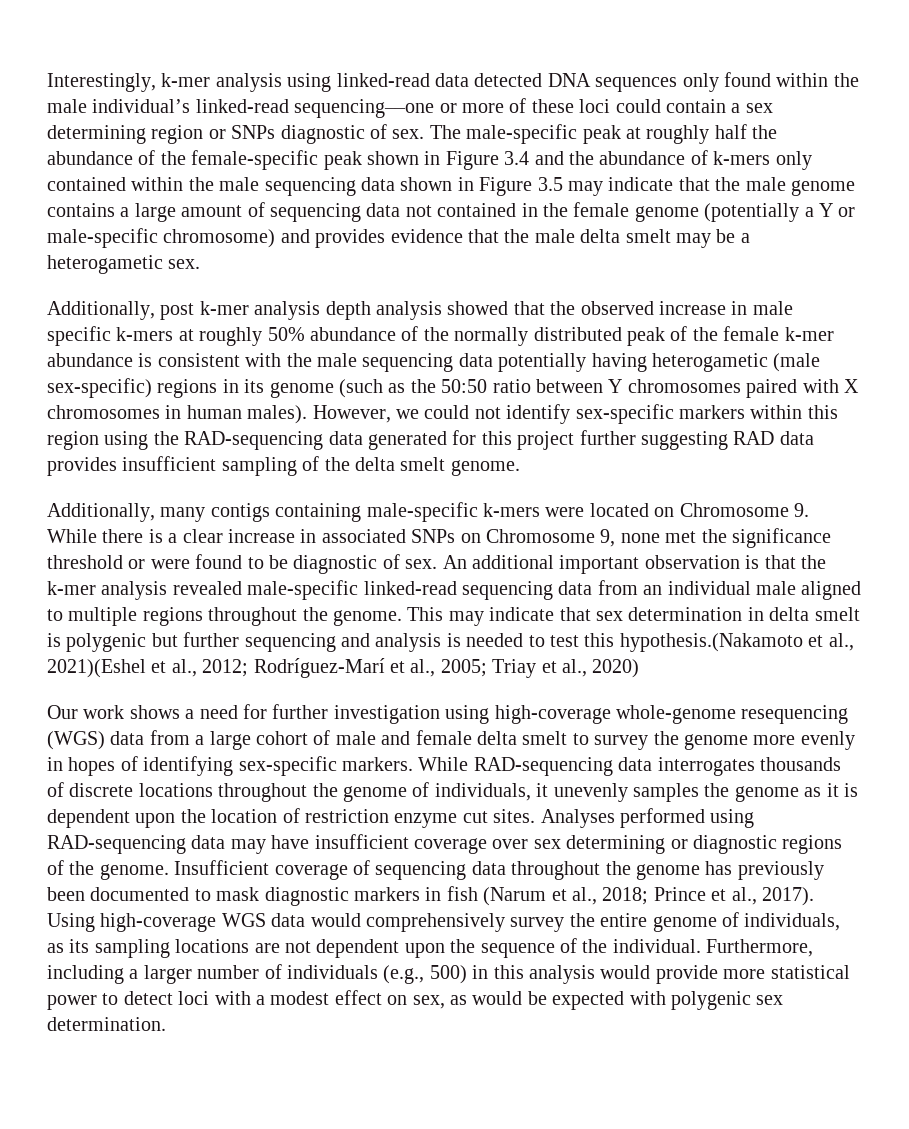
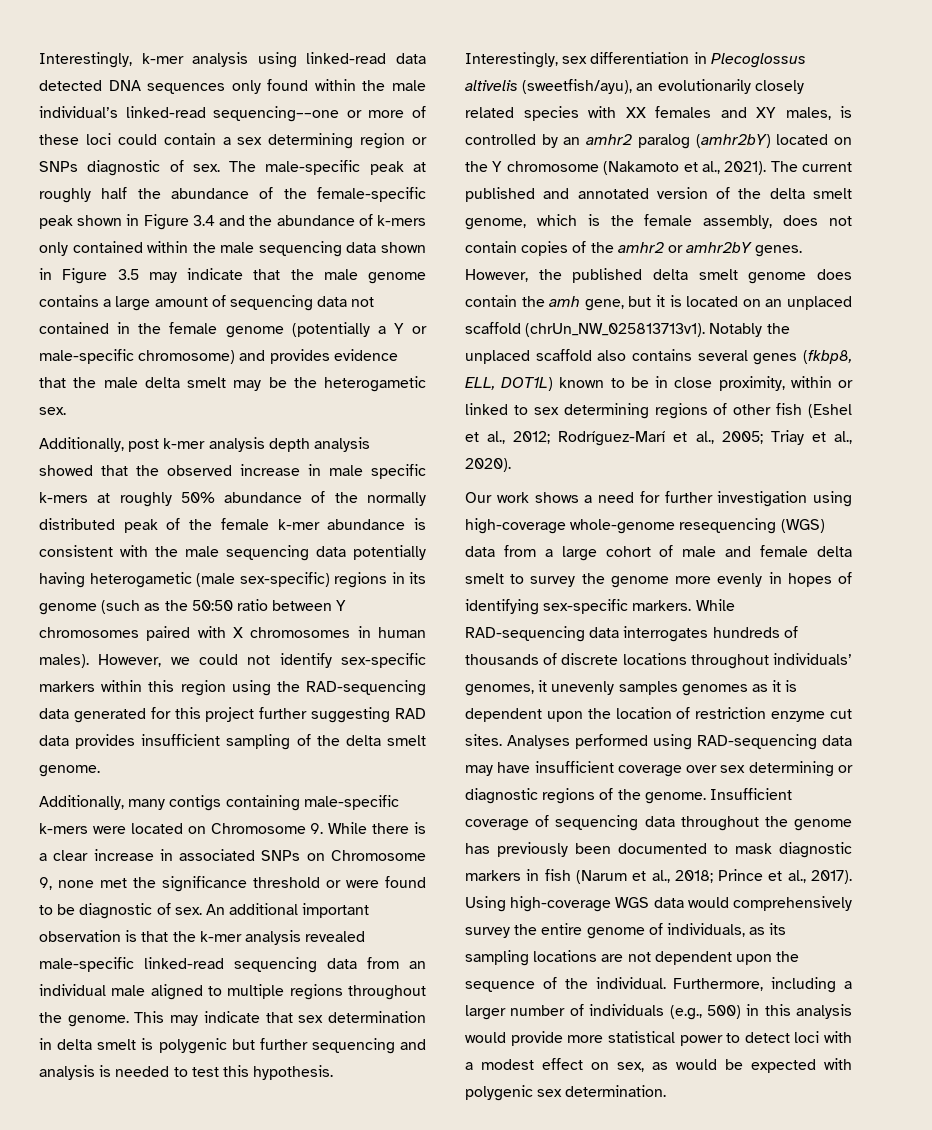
- The male-specific peak at roughly half the abundance of the female-specific peak shown in Figure 3.4 and the abundance of k-mers only contained within the male sequencing data shown in Figure 3.5 may indicate that the male genome contains a large amount of sequencing data not contained in the female genome (potentially a Y or male-specific chromosome) and provides evidence that the male delta smelt may be a heterogametic sex.
+ The male-specific peak at roughly half the abundance of the female-specific peak shown in Figure 3.4 and the abundance of k-mers only contained within the male sequencing data shown in Figure 3.5 may indicate that the male genome contains a large amount of sequencing data not contained in the female genome (potentially a Y or male-specific chromosome) and provides evidence that the male delta smelt may be the heterogametic sex.
- This may indicate that sex determination in delta smelt is polygenic but further sequencing and analysis is needed to test this hypothesis.(Nakamoto et al., 2021)(Eshel et al., 2012; Rodríguez-Marí et al., 2005; Triay et al., 2020)
+ This may indicate that sex determination in delta smelt is polygenic but further sequencing and analysis is needed to test this hypothesis. Interestingly, sex differentiation in Plecoglossus altivelis (sweetfish/ayu), an evolutionarily closely related species with XX females and XY males, is controlled by an amhr2 paralog (amhr2bY) located on the Y chromosome (Nakamoto et al., 2021). The current published and annotated version of the delta smelt genome, which is the female assembly, does not contain copies of the amhr2 or amhr2bY genes. However, the published delta smelt genome does contain the amh gene, but it is located on an unplaced scaffold (chrUn_NW_025813713v1). Notably the unplaced scaffold also contains several genes (fkbp8, ELL, DOT1L) known to be in close proximity, within or linked to sex determining regions of other fish (Eshel et al., 2012; Rodríguez-Marí et al., 2005; Triay et al., 2020).
- While RAD-sequencing data interrogates thousands of discrete locations throughout the genome of individuals, it unevenly samples the genome as it is dependent upon the location of restriction enzyme cut sites.
+ While RAD-sequencing data interrogates hundreds of thousands of discrete locations throughout individuals’ genomes, it unevenly samples genomes as it is dependent upon the location of restriction enzyme cut sites.

